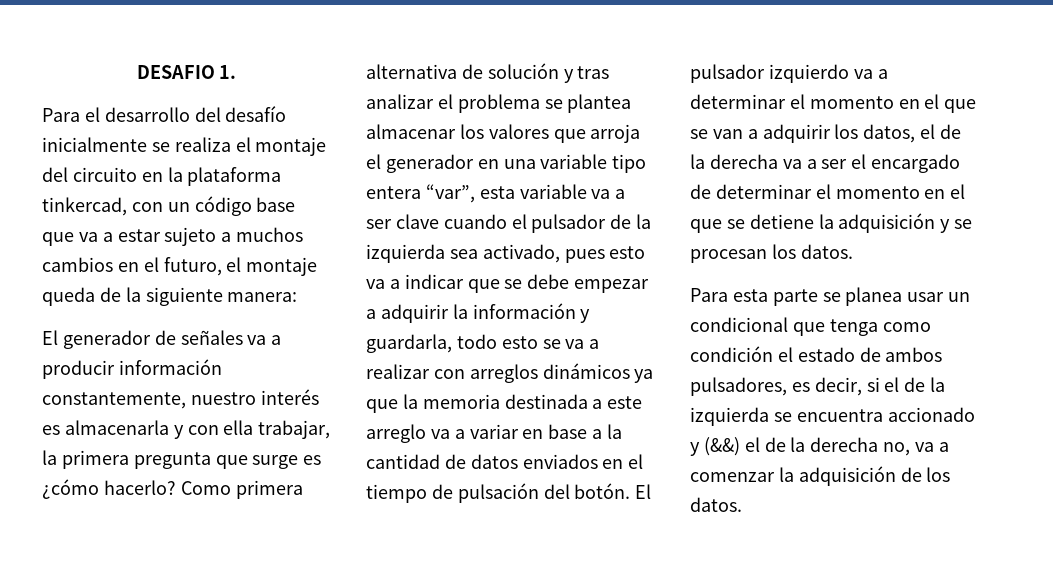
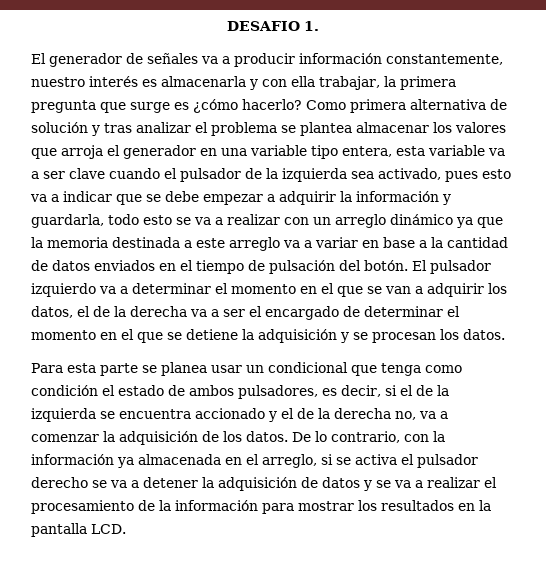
- Para el desarrollo del desafío inicialmente se realiza el montaje del circuito en la plataforma tinkercad, con un código base que va a estar sujeto a muchos cambios en el futuro, el montaje queda de la siguiente manera:
- Como primera alternativa de solución y tras analizar el problema se plantea almacenar los valores que arroja el generador en una variable tipo entera “var”, esta variable va a ser clave cuando el pulsador de la izquierda sea activado, pues esto va a indicar que se debe empezar a adquirir la información y guardarla, todo esto se va a realizar con arreglos dinámicos ya que la memoria destinada a este arreglo va a variar en base a la cantidad de datos enviados en el tiempo de pulsación del botón.
+ Como primera alternativa de solución y tras analizar el problema se plantea almacenar los valores que arroja el generador en una variable tipo entera, esta variable va a ser clave cuando el pulsador de la izquierda sea activado, pues esto va a indicar que se debe empezar a adquirir la información y guardarla, todo esto se va a realizar con un arreglo dinámico ya que la memoria destinada a este arreglo va a variar en base a la cantidad de datos enviados en el tiempo de pulsación del botón.
- Para esta parte se planea usar un condicional que tenga como condición el estado de ambos pulsadores, es decir, si el de la izquierda se encuentra accionado y (&&) el de la derecha no, va a comenzar la adquisición de los datos.
+ Para esta parte se planea usar un condicional que tenga como condición el estado de ambos pulsadores, es decir, si el de la izquierda se encuentra accionado y el de la derecha no, va a comenzar la adquisición de los datos.
+ De lo contrario, con la información ya almacenada en el arreglo, si se activa el pulsador derecho se va a detener la adquisición de datos y se va a realizar el procesamiento de la información para mostrar los resultados en la pantalla LCD.

